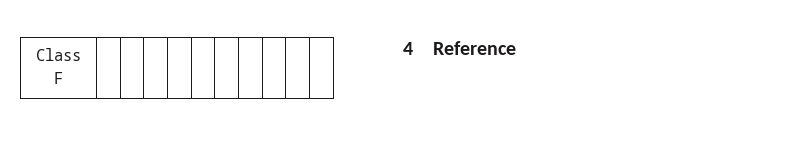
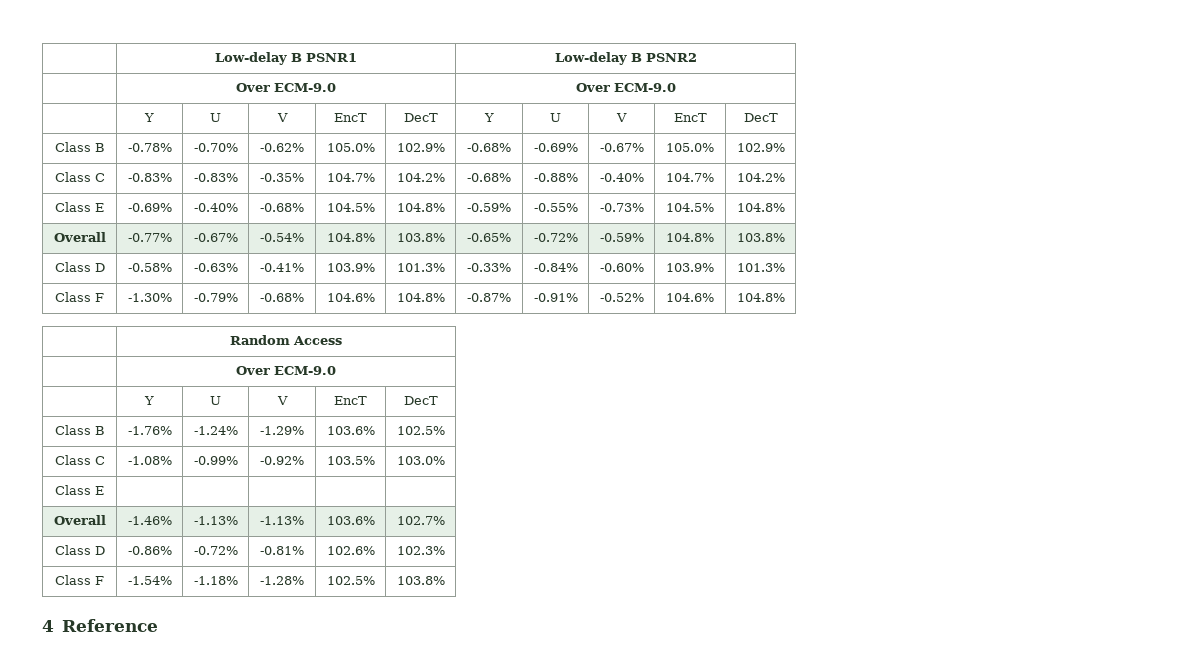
- Class F | | | | | | | | | |
+ | Low-delay B PSNR1 | Low-delay B PSNR2
+ | Over ECM-9.0 | Over ECM-9.0
+ | Y | U | V | EncT | DecT | Y | U | V | EncT | DecT
+ Class B | -0.78% | -0.70% | -0.62% | 105.0% | 102.9% | -0.68% | -0.69% | -0.67% | 105.0% | 102.9%
+ Class C | -0.83% | -0.83% | -0.35% | 104.7% | 104.2% | -0.68% | -0.88% | -0.40% | 104.7% | 104.2%
+ Class E | -0.69% | -0.40% | -0.68% | 104.5% | 104.8% | -0.59% | -0.55% | -0.73% | 104.5% | 104.8%
+ Overall | -0.77% | -0.67% | -0.54% | 104.8% | 103.8% | -0.65% | -0.72% | -0.59% | 104.8% | 103.8%
+ Class D | -0.58% | -0.63% | -0.41% | 103.9% | 101.3% | -0.33% | -0.84% | -0.60% | 103.9% | 101.3%
+ Class F | -1.30% | -0.79% | -0.68% | 104.6% | 104.8% | -0.87% | -0.91% | -0.52% | 104.6% | 104.8%
+ | Random Access
+ | Over ECM-9.0
+ | Y | U | V | EncT | DecT
+ Class B | -1.76% | -1.24% | -1.29% | 103.6% | 102.5%
+ Class C | -1.08% | -0.99% | -0.92% | 103.5% | 103.0%
+ Class E | | | | |
+ Overall | -1.46% | -1.13% | -1.13% | 103.6% | 102.7%
+ Class D | -0.86% | -0.72% | -0.81% | 102.6% | 102.3%
+ Class F | -1.54% | -1.18% | -1.28% | 102.5% | 103.8%

